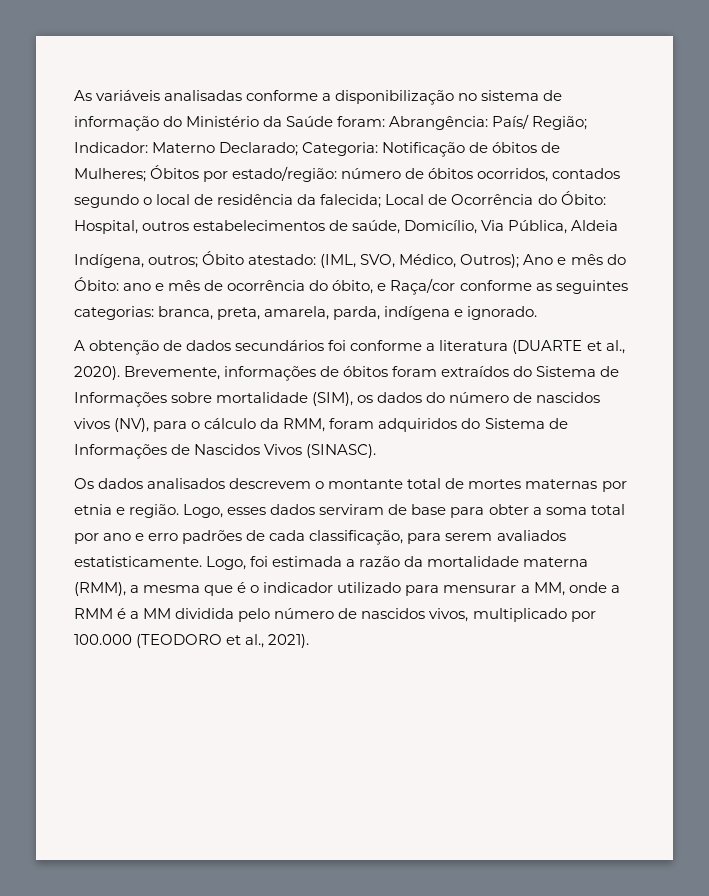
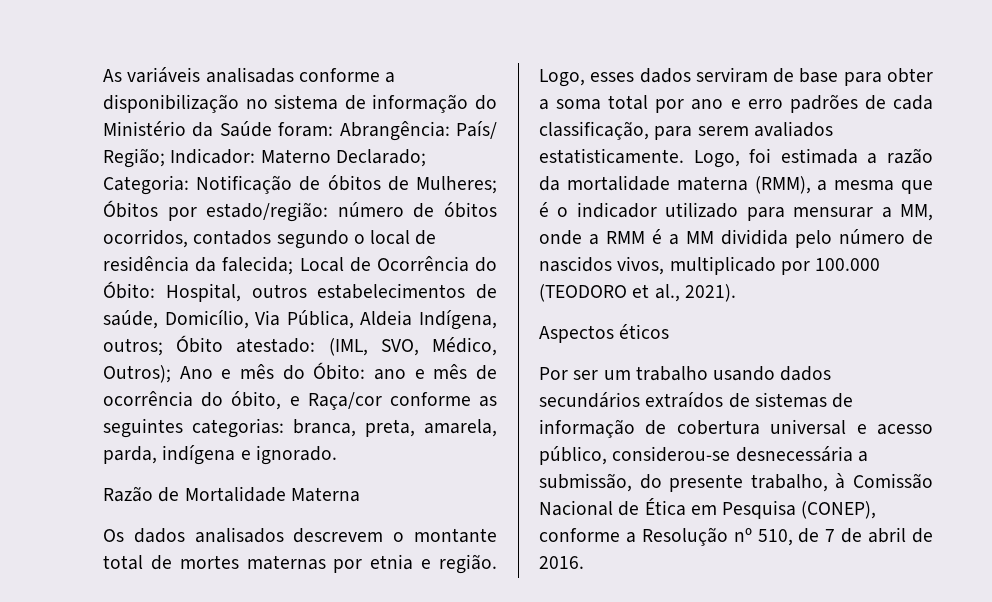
- Hospital, outros estabelecimentos de saúde, Domicílio, Via Pública, Aldeia
- Indígena, outros;
+ Hospital, outros estabelecimentos de saúde, Domicílio, Via Pública, Aldeia Indígena, outros;
- A obtenção de dados secundários foi conforme a literatura (DUARTE et al., 2020). Brevemente, informações de óbitos foram extraídos do Sistema de Informações sobre mortalidade (SIM), os dados do número de nascidos vivos (NV), para o cálculo da RMM, foram adquiridos do Sistema de Informações de Nascidos Vivos (SINASC).
+ Razão de Mortalidade Materna
+ Aspectos éticos
+ Por ser um trabalho usando dados secundários extraídos de sistemas de informação de cobertura universal e acesso público, considerou-se desnecessária a submissão, do presente trabalho, à Comissão Nacional de Ética em Pesquisa (CONEP), conforme a Resolução nº 510, de 7 de abril de 2016.

